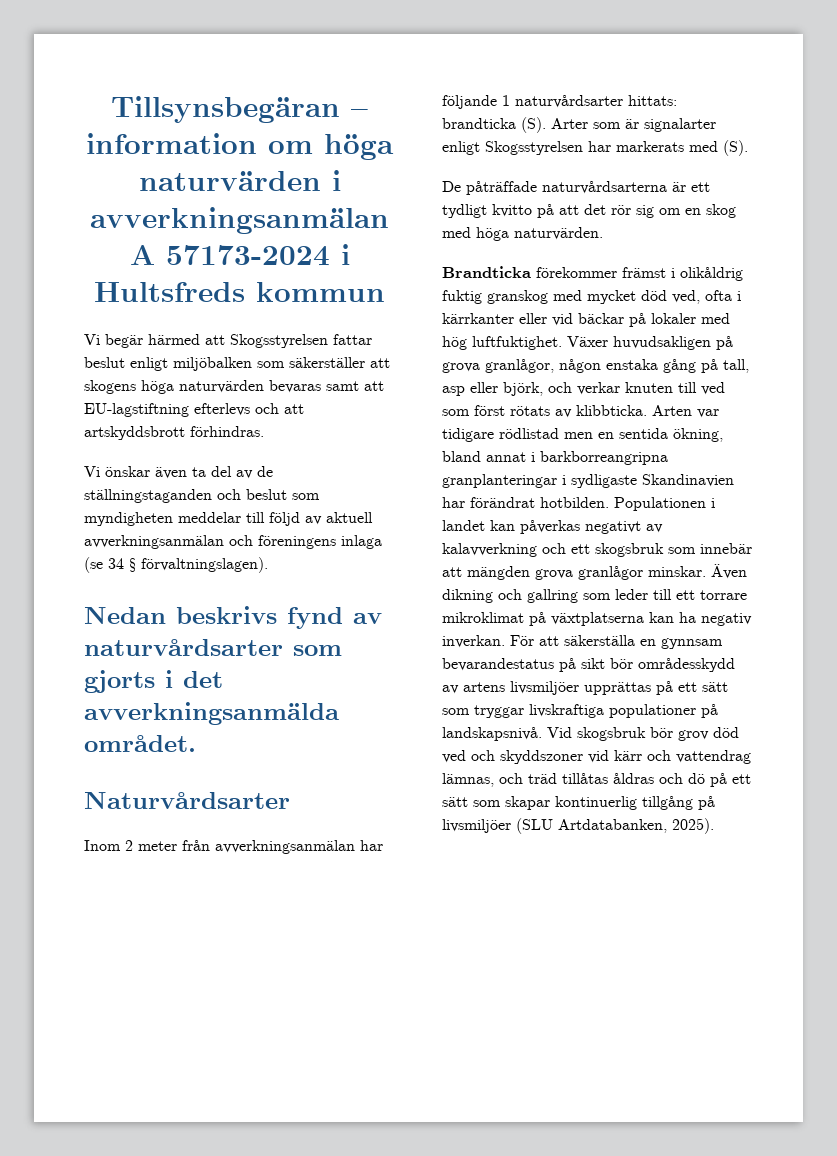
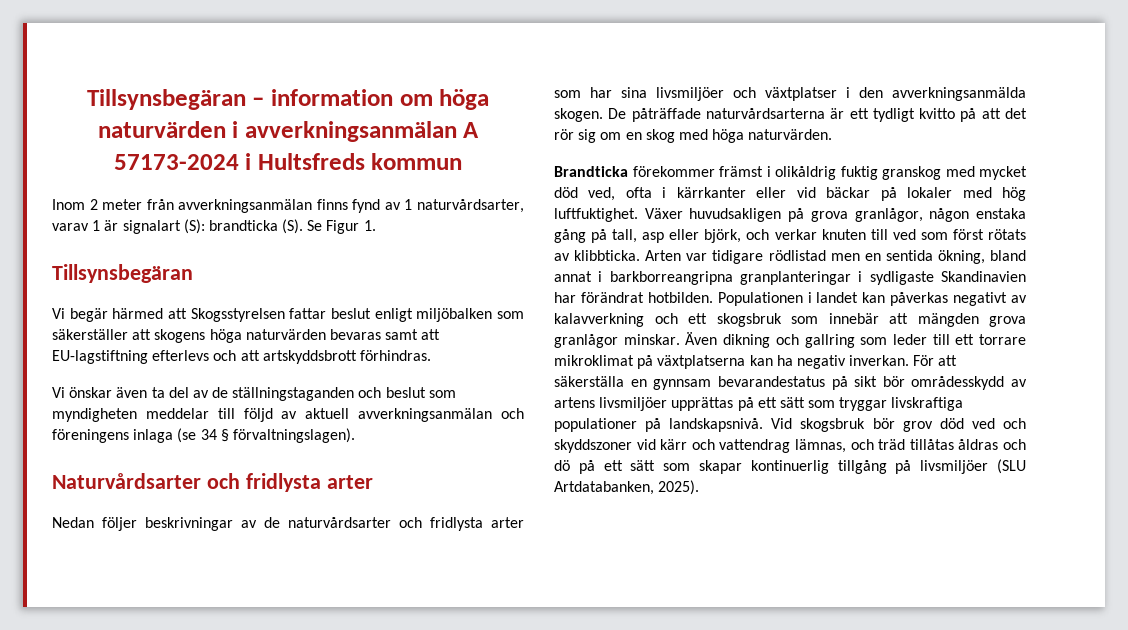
+ Inom 2 meter från avverkningsanmälan finns fynd av 1 naturvårdsarter, varav 1 är signalart (S): brandticka (S). Se Figur 1.
+ Tillsynsbegäran
- Nedan beskrivs fynd av naturvårdsarter som gjorts i det avverkningsanmälda området.
- Naturvårdsarter
- Inom 2 meter från avverkningsanmälan har följande 1 naturvårdsarter hittats: brandticka (S). Arter som är signalarter enligt Skogsstyrelsen har markerats med (S).
- De påträffade naturvårdsarterna är ett tydligt kvitto på att det rör sig om en skog med höga naturvärden.
+ Naturvårdsarter och fridlysta arter
+ Nedan följer beskrivningar av de naturvårdsarter och fridlysta arter som har sina livsmiljöer och växtplatser i den avverkningsanmälda skogen. De påträffade naturvårdsarterna är ett tydligt kvitto på att det rör sig om en skog med höga naturvärden.

